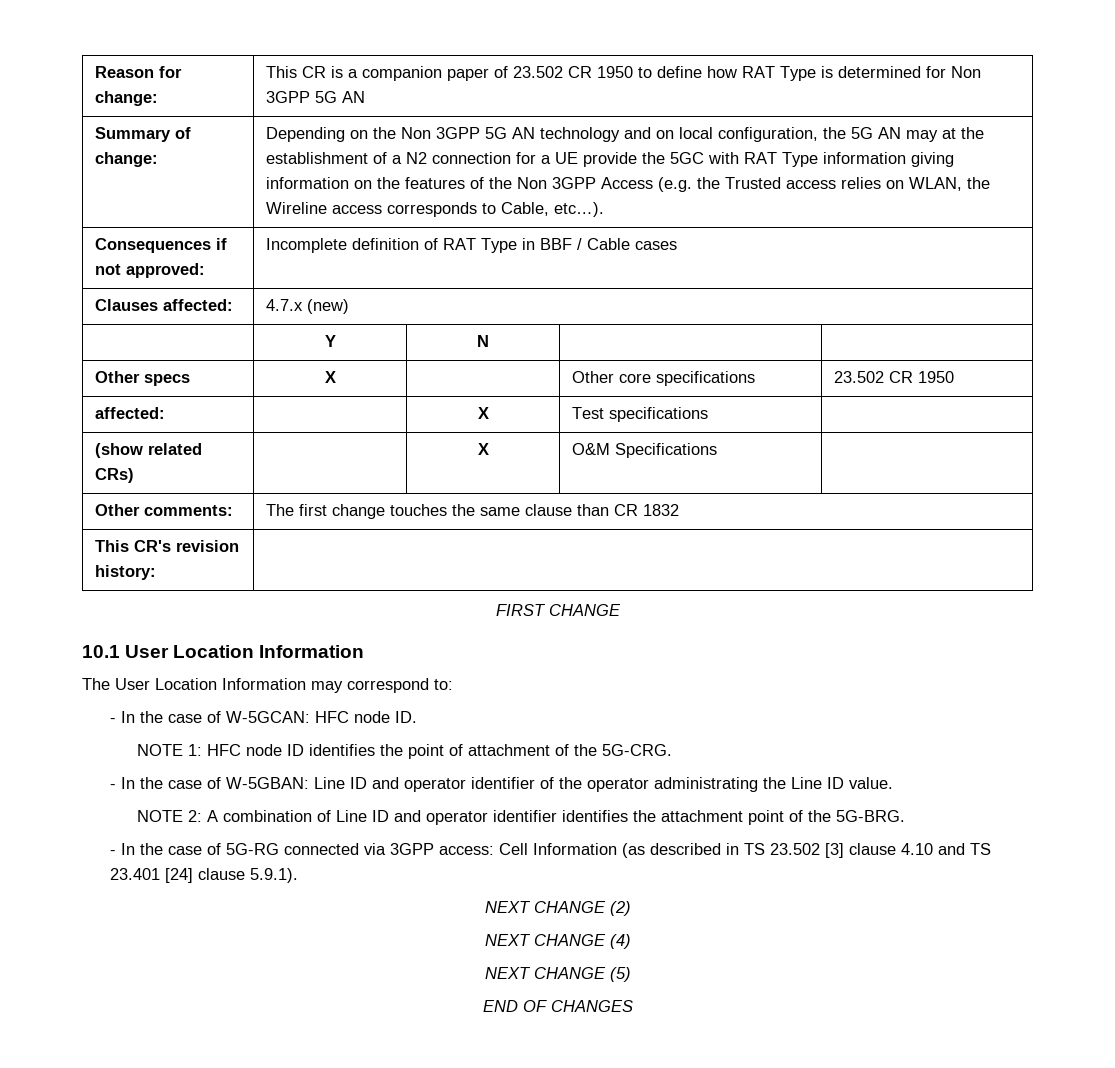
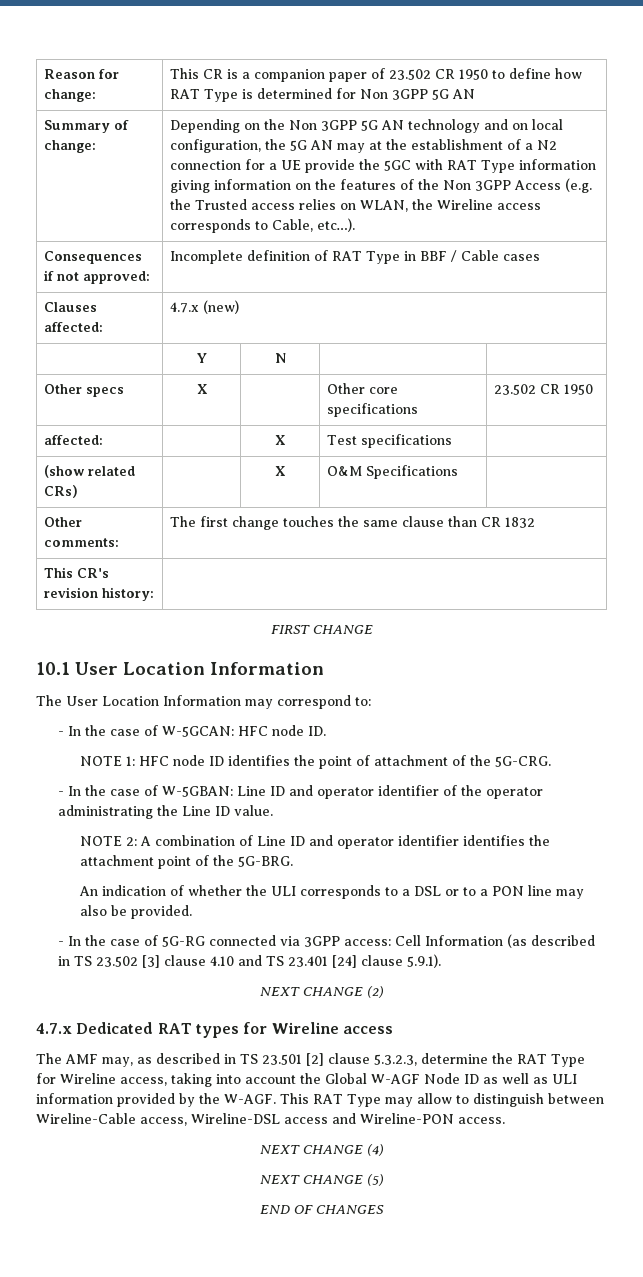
+ An indication of whether the ULI corresponds to a DSL or to a PON line may also be provided.
+ 4.7.x Dedicated RAT types for Wireline access
+ The AMF may, as described in TS 23.501 [2] clause 5.3.2.3, determine the RAT Type for Wireline access, taking into account the Global W-AGF Node ID as well as ULI information provided by the W-AGF. This RAT Type may allow to distinguish between Wireline-Cable access, Wireline-DSL access and Wireline-PON access.

